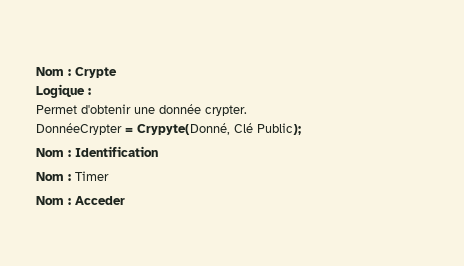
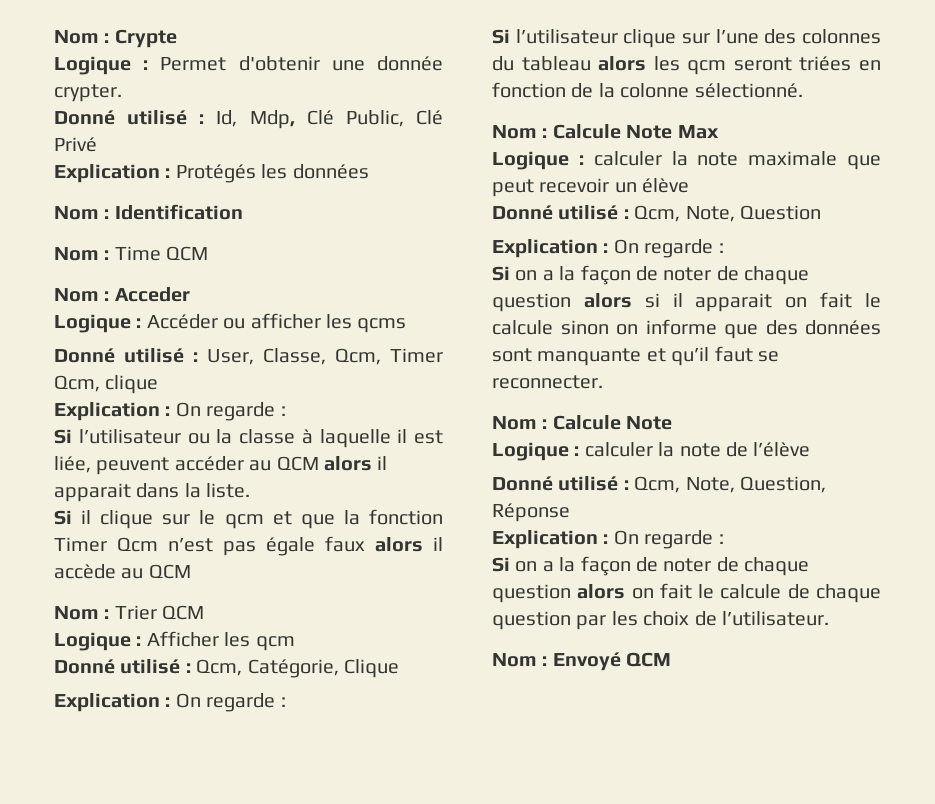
- Logique :
- Permet d'obtenir une donnée crypter.
+ Logique : Permet d'obtenir une donnée crypter.
- DonnéeCrypter = Crypyte(Donné, Clé Public);
+ Donné utilisé : Id, Mdp, Clé Public, Clé Privé
+ Explication : Protégés les données
- Nom : Timer
+ Nom : Time QCM
+ Logique : Accéder ou afficher les qcms
+ Donné utilisé : User, Classe, Qcm, Timer Qcm, clique
+ Explication : On regarde :
+ Si l’utilisateur ou la classe à laquelle il est liée, peuvent accéder au QCM alors il apparait dans la liste.
+ Si il clique sur le qcm et que la fonction Timer Qcm n’est pas égale faux alors il accède au QCM
+ Nom : Trier QCM
+ Logique : Afficher les qcm
+ Donné utilisé : Qcm, Catégorie, Clique
+ Explication : On regarde :
+ Si l’utilisateur clique sur l’une des colonnes du tableau alors les qcm seront triées en fonction de la colonne sélectionné.
+ Nom : Calcule Note Max
+ Logique : calculer la note maximale que peut recevoir un élève
+ Donné utilisé : Qcm, Note, Question
+ Explication : On regarde :
+ Si on a la façon de noter de chaque question alors si il apparait on fait le calcule sinon on informe que des données sont manquante et qu’il faut se reconnecter.
+ Nom : Calcule Note
+ Logique : calculer la note de l’élève
+ Donné utilisé : Qcm, Note, Question, Réponse
+ Explication : On regarde :
+ Si on a la façon de noter de chaque question alors on fait le calcule de chaque question par les choix de l’utilisateur.
+ Nom : Envoyé QCM

